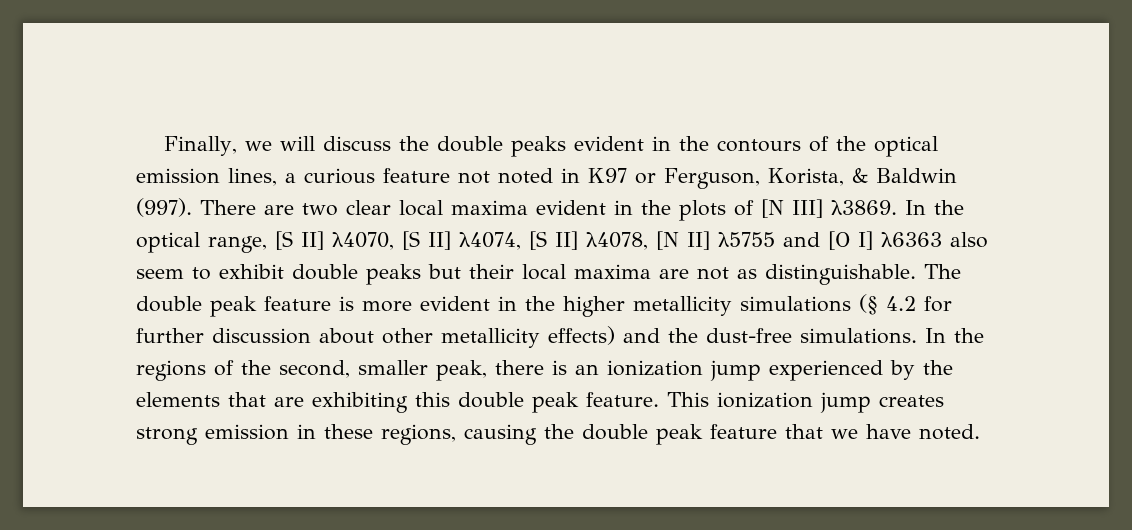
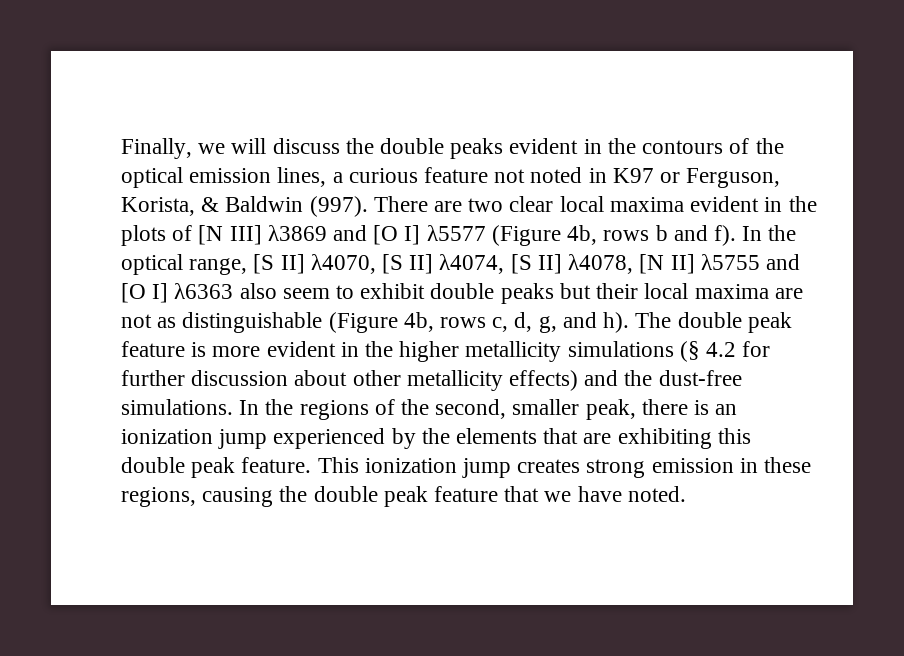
- There are two clear local maxima evident in the plots of [N III] λ3869.
+ There are two clear local maxima evident in the plots of [N III] λ3869 and [O I] λ5577 (Figure 4b, rows b and f).
- In the optical range, [S II] λ4070, [S II] λ4074, [S II] λ4078, [N II] λ5755 and [O I] λ6363 also seem to exhibit double peaks but their local maxima are not as distinguishable.
+ In the optical range, [S II] λ4070, [S II] λ4074, [S II] λ4078, [N II] λ5755 and [O I] λ6363 also seem to exhibit double peaks but their local maxima are not as distinguishable (Figure 4b, rows c, d, g, and h).

